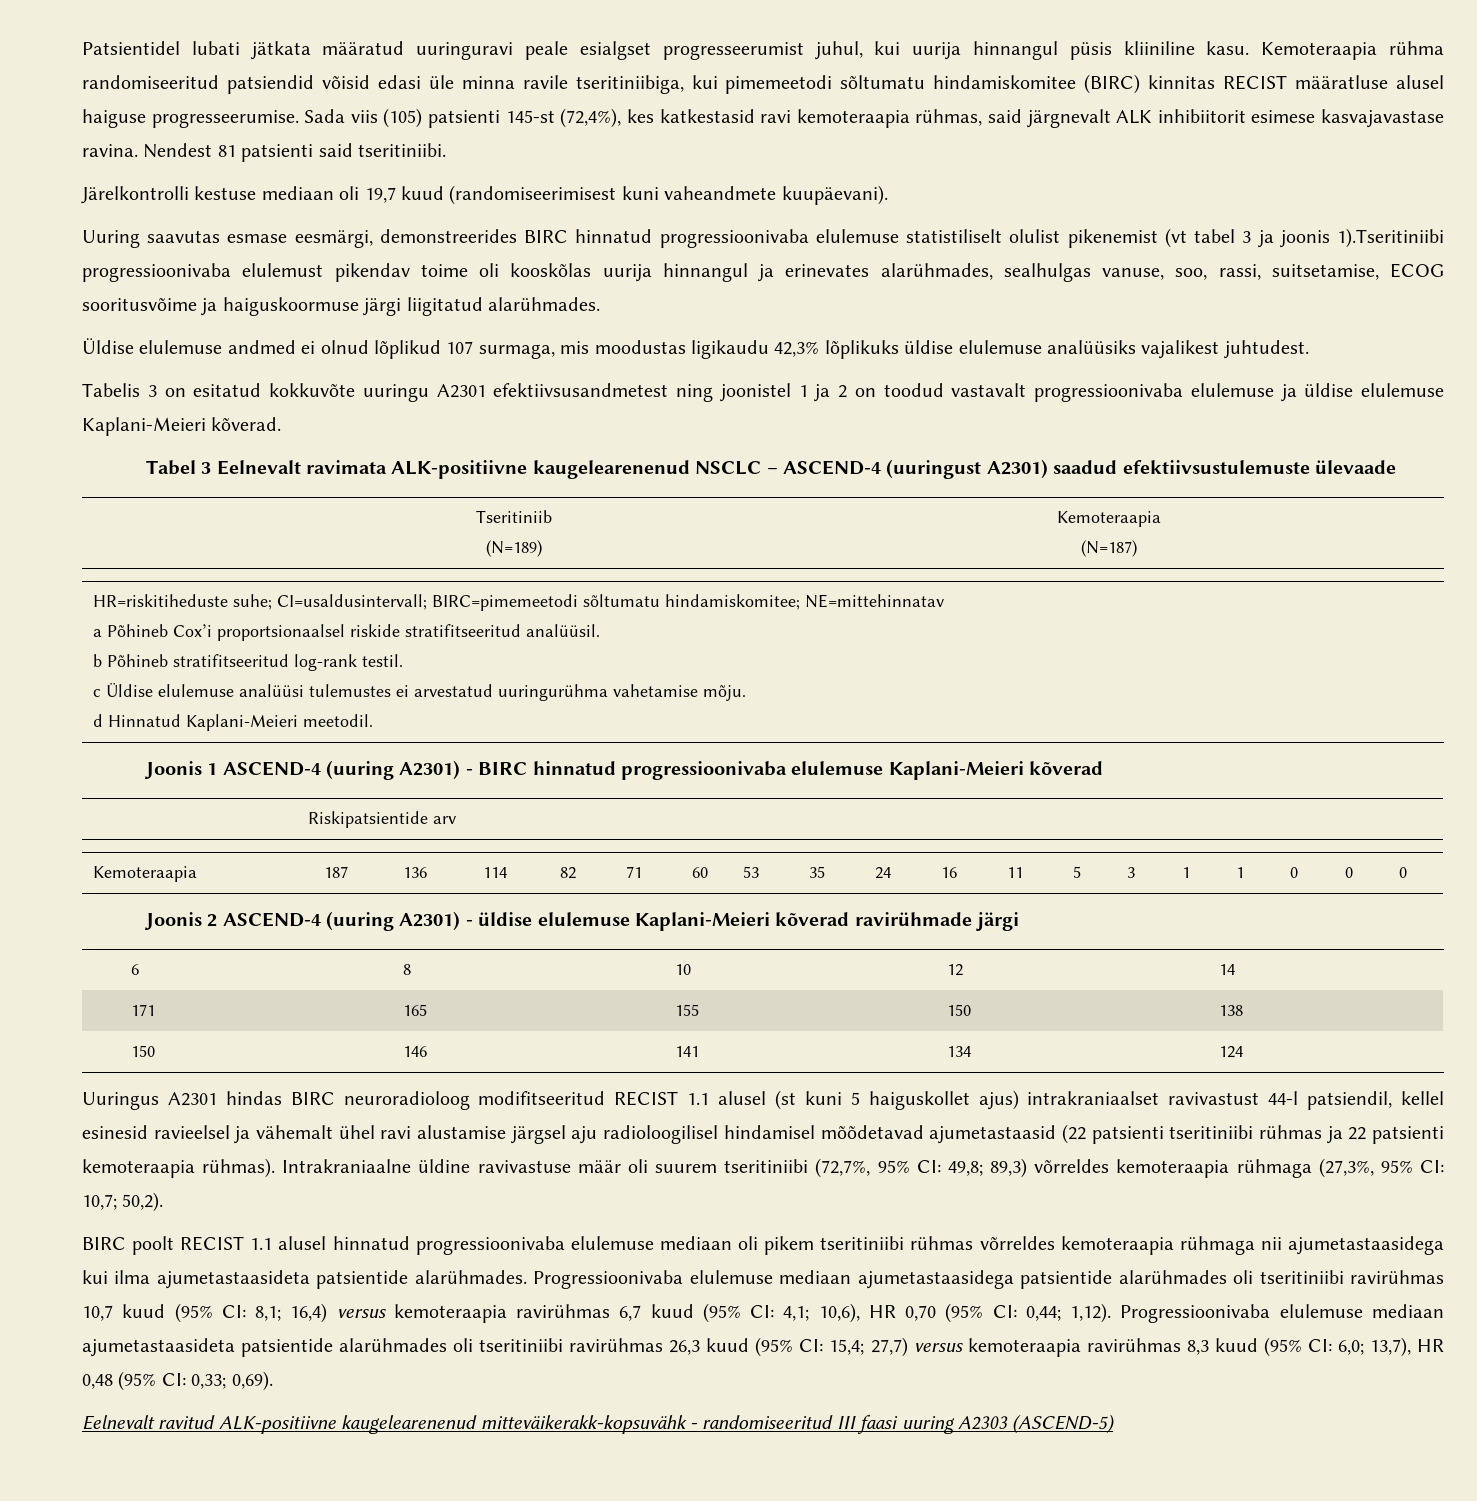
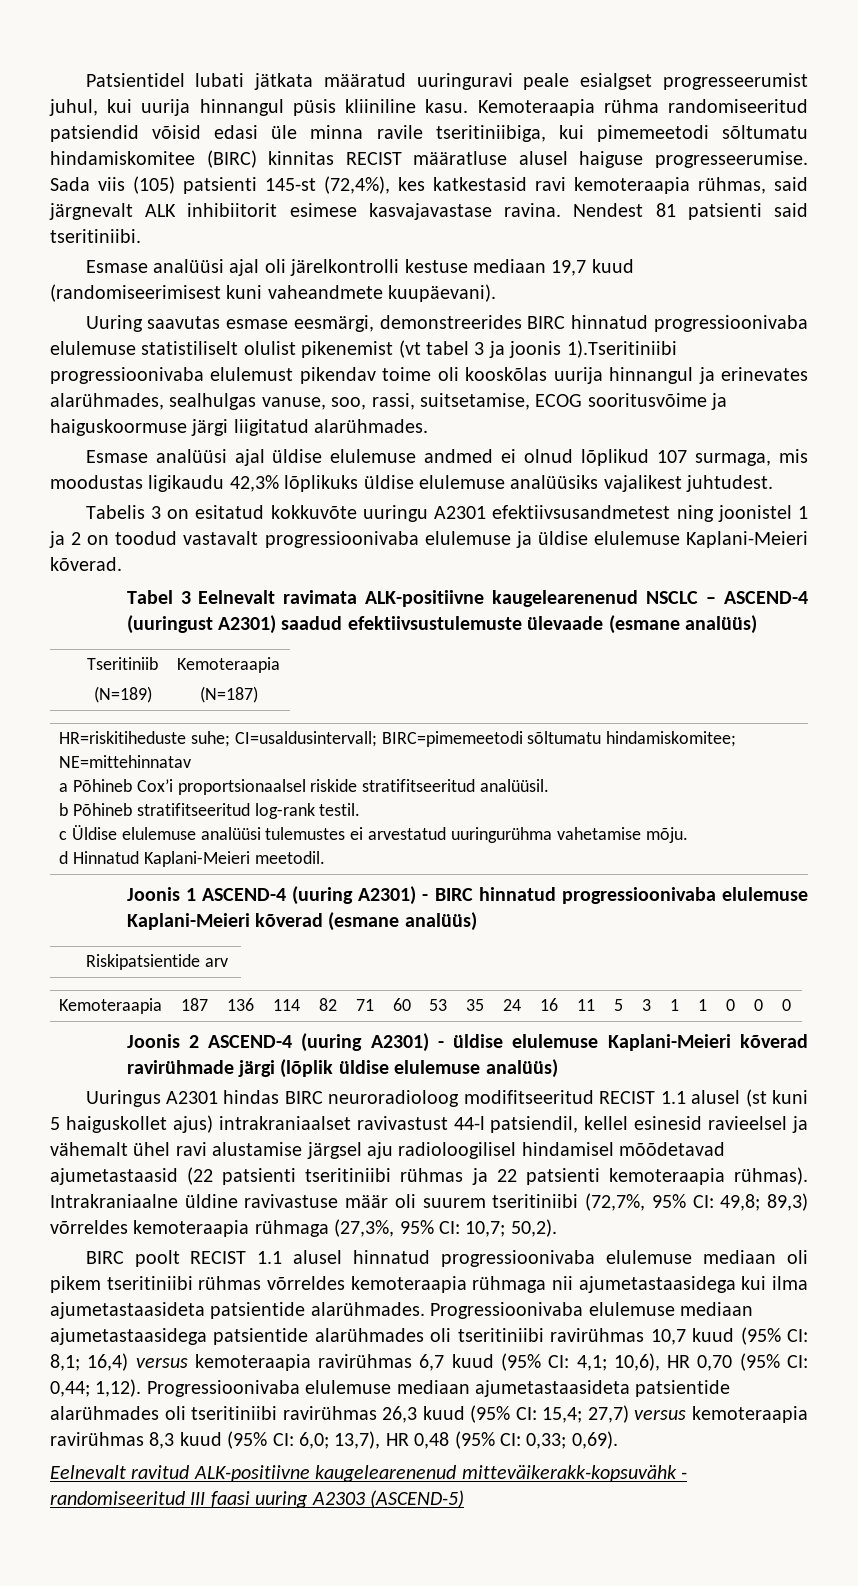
- Järelkontrolli kestuse mediaan oli 19,7 kuud (randomiseerimisest kuni vaheandmete kuupäevani).
+ Esmase analüüsi ajal oli järelkontrolli kestuse mediaan 19,7 kuud (randomiseerimisest kuni vaheandmete kuupäevani).
- Üldise elulemuse andmed ei olnud lõplikud 107 surmaga, mis moodustas ligikaudu 42,3% lõplikuks üldise elulemuse analüüsiks vajalikest juhtudest.
+ Esmase analüüsi ajal üldise elulemuse andmed ei olnud lõplikud 107 surmaga, mis moodustas ligikaudu 42,3% lõplikuks üldise elulemuse analüüsiks vajalikest juhtudest.
- Tabel 3 Eelnevalt ravimata ALK-positiivne kaugelearenenud NSCLC – ASCEND-4 (uuringust A2301) saadud efektiivsustulemuste ülevaade
+ Tabel 3 Eelnevalt ravimata ALK-positiivne kaugelearenenud NSCLC – ASCEND-4 (uuringust A2301) saadud efektiivsustulemuste ülevaade (esmane analüüs)
- Joonis 1 ASCEND-4 (uuring A2301) - BIRC hinnatud progressioonivaba elulemuse Kaplani-Meieri kõverad
+ Joonis 1 ASCEND-4 (uuring A2301) - BIRC hinnatud progressioonivaba elulemuse Kaplani-Meieri kõverad (esmane analüüs)
- Joonis 2 ASCEND-4 (uuring A2301) - üldise elulemuse Kaplani-Meieri kõverad ravirühmade järgi
- 6 | 8 | 10 | 12 | 14
- 171 | 165 | 155 | 150 | 138
- 150 | 146 | 141 | 134 | 124
+ Joonis 2 ASCEND-4 (uuring A2301) - üldise elulemuse Kaplani-Meieri kõverad ravirühmade järgi (lõplik üldise elulemuse analüüs)

